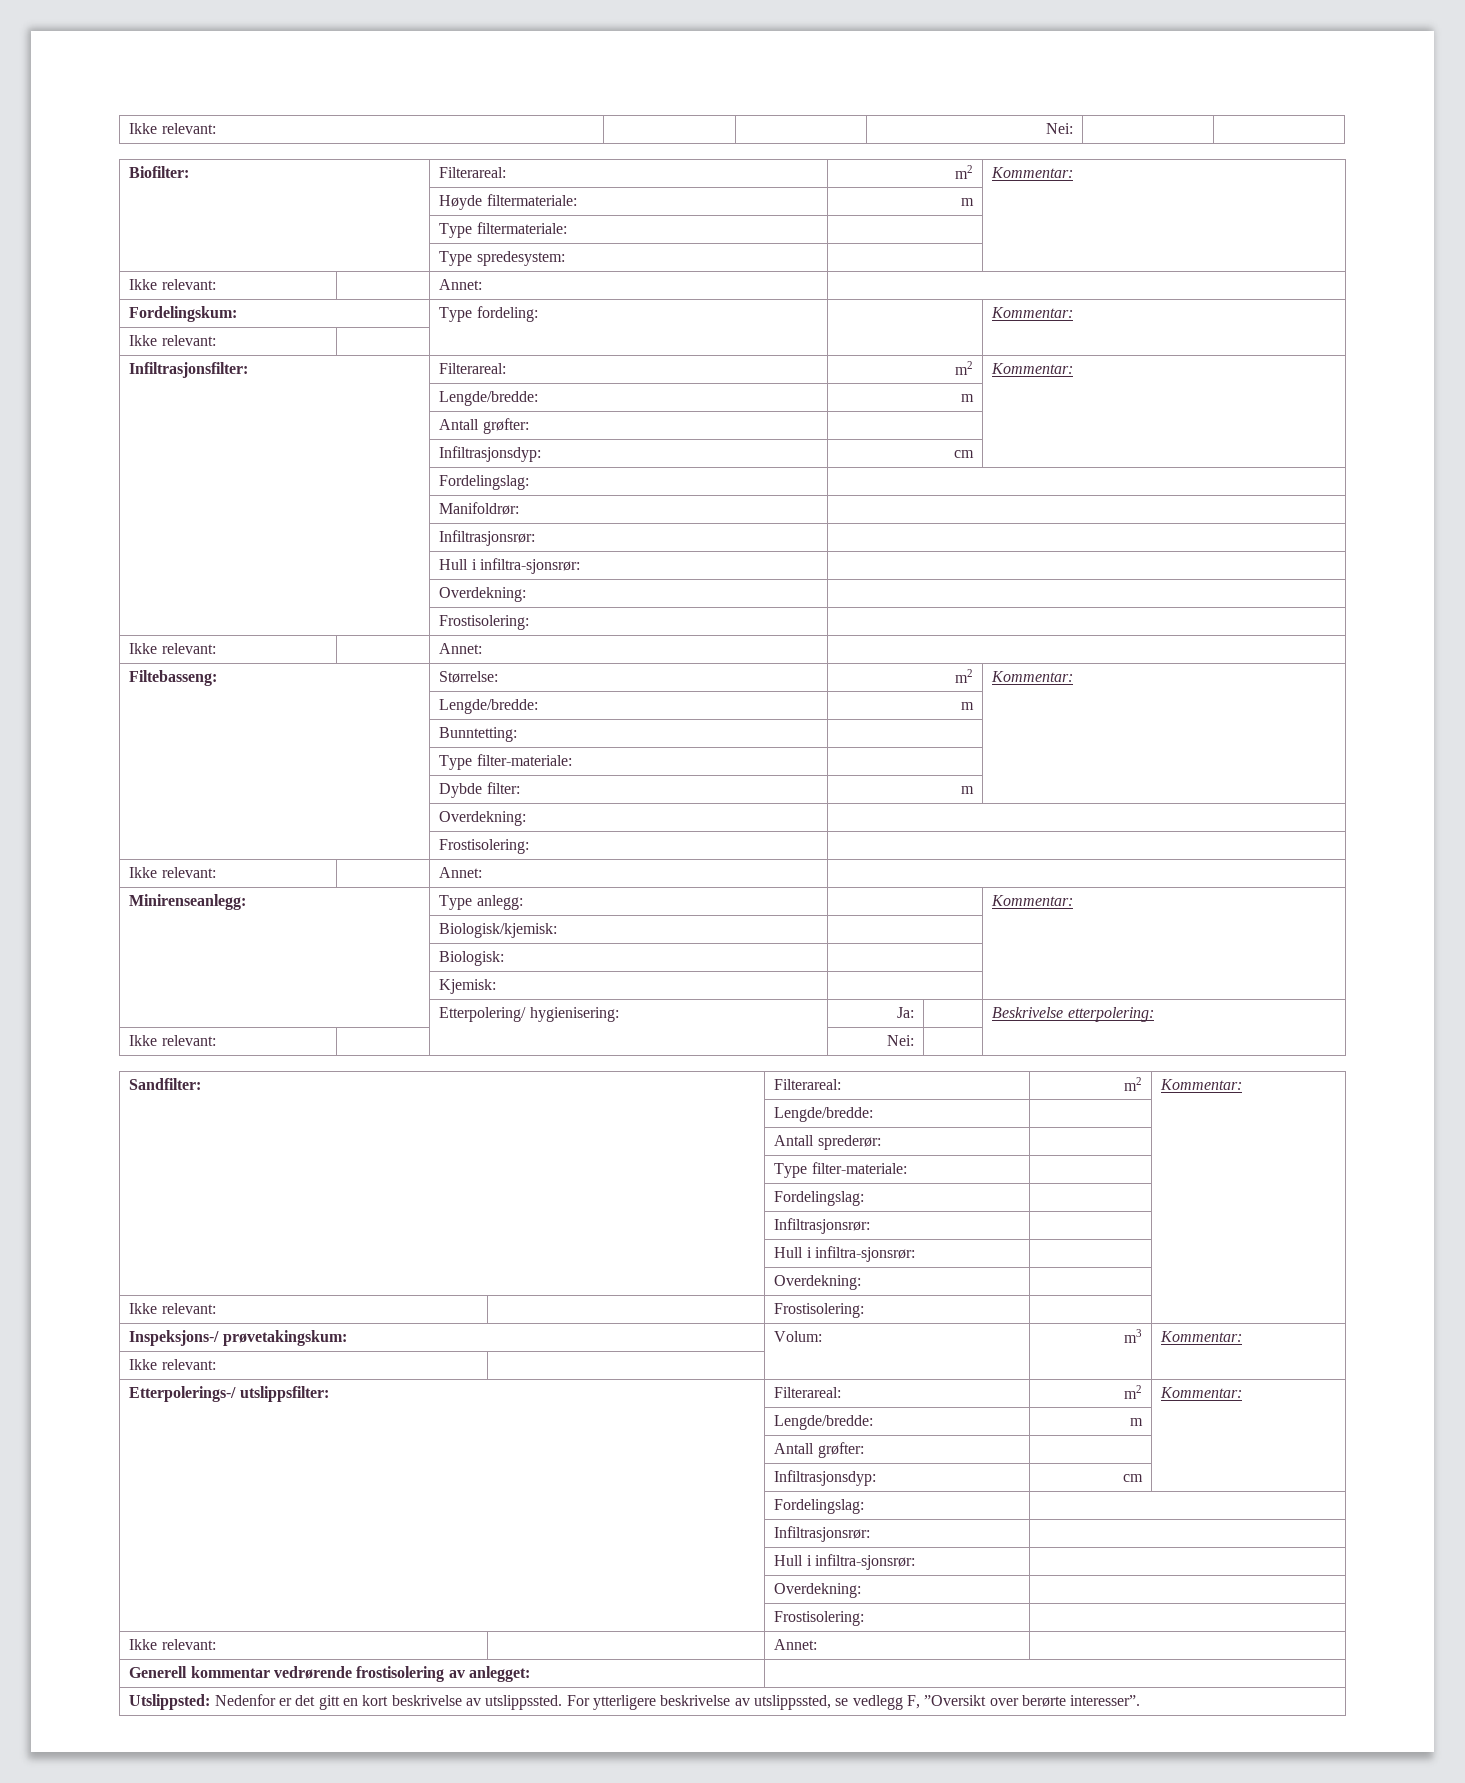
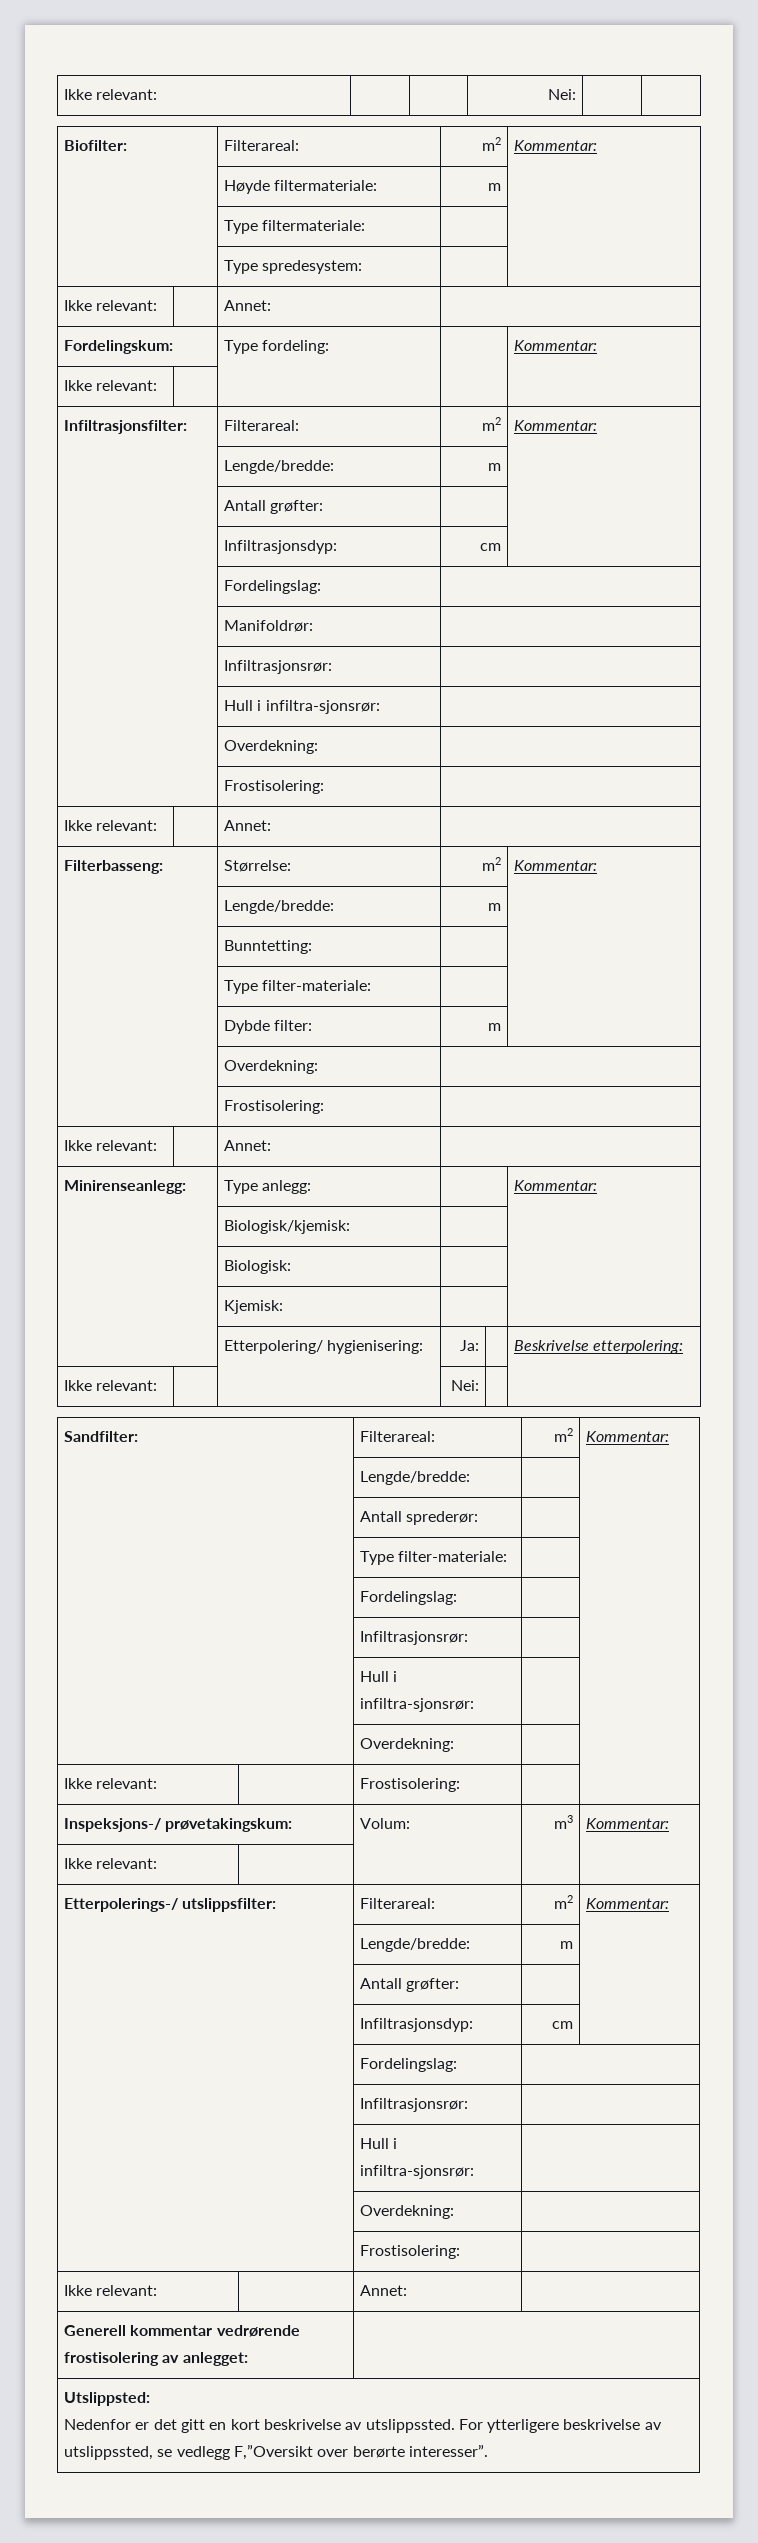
- Filtebasseng: | Størrelse: | m2 | Kommentar:
+ Filterbasseng: | Størrelse: | m2 | Kommentar:
- Utslippsted: Nedenfor er det gitt en kort beskrivelse av utslippssted. For ytterligere beskrivelse av utslippssted, se vedlegg F, ”Oversikt over berørte interesser”.
+ Utslippsted:
+ Nedenfor er det gitt en kort beskrivelse av utslippssted. For ytterligere beskrivelse av utslippssted, se vedlegg F,”Oversikt over berørte interesser”.

